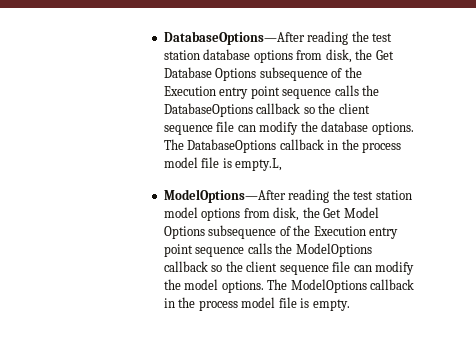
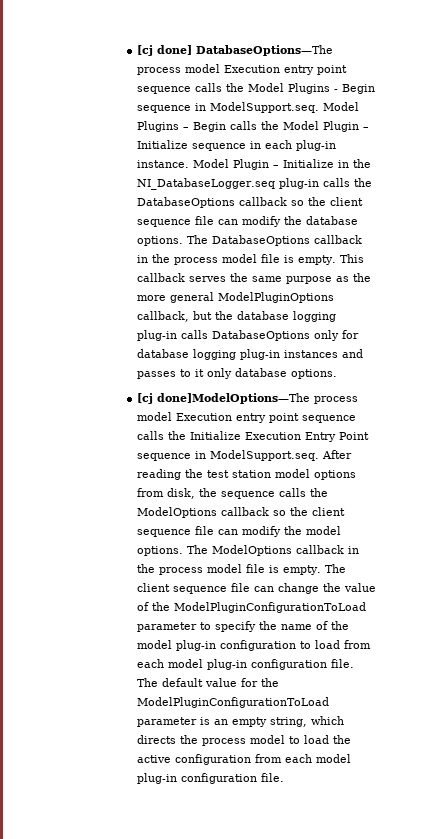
- DatabaseOptions—After reading the test station database options from disk, the Get Database Options subsequence of the Execution entry point sequence calls the DatabaseOptions callback so the client sequence file can modify the database options.
+ [cj done] DatabaseOptions—The process model Execution entry point sequence calls the Model Plugins - Begin sequence in ModelSupport.seq. Model Plugins – Begin calls the Model Plugin – Initialize sequence in each plug-in instance. Model Plugin – Initialize in the NI_DatabaseLogger.seq plug-in calls the DatabaseOptions callback so the client sequence file can modify the database options.
- The DatabaseOptions callback in the process model file is empty.L,
- ModelOptions—After reading the test station model options from disk, the Get Model Options subsequence of the Execution entry point sequence calls the ModelOptions callback so the client sequence file can modify the model options.
+ The DatabaseOptions callback in the process model file is empty. This callback serves the same purpose as the more general ModelPluginOptions callback, but the database logging plug-in calls DatabaseOptions only for database logging plug-in instances and passes to it only database options.
+ [cj done]ModelOptions—The process model Execution entry point sequence calls the Initialize Execution Entry Point sequence in ModelSupport.seq. After reading the test station model options from disk, the sequence calls the ModelOptions callback so the client sequence file can modify the model options.
+ The client sequence file can change the value of the ModelPluginConfigurationToLoad parameter to specify the name of the model plug-in configuration to load from each model plug-in configuration file. The default value for the ModelPluginConfigurationToLoad parameter is an empty string, which directs the process model to load the active configuration from each model plug-in configuration file.

